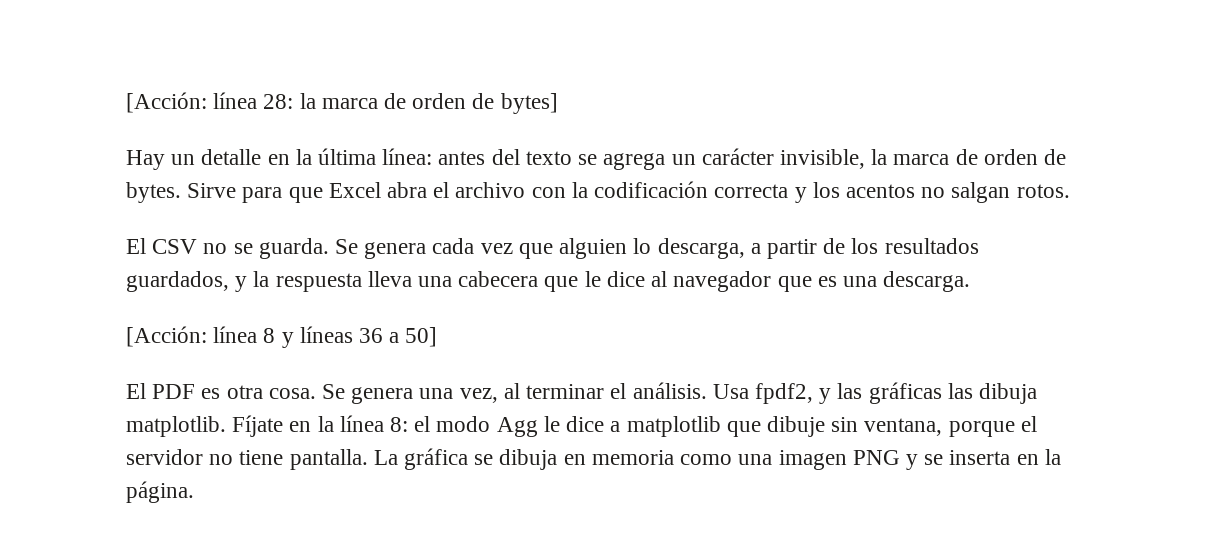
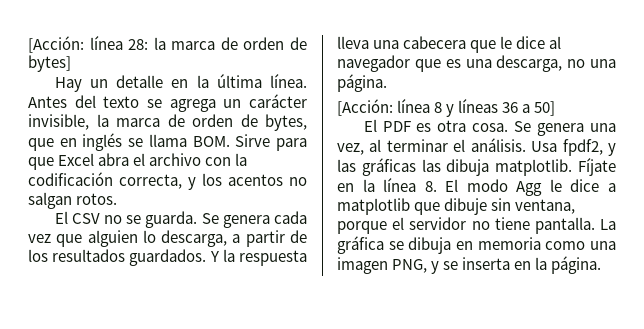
- Hay un detalle en la última línea: antes del texto se agrega un carácter invisible, la marca de orden de bytes. Sirve para que Excel abra el archivo con la codificación correcta y los acentos no salgan rotos.
+ Hay un detalle en la última línea. Antes del texto se agrega un carácter invisible, la marca de orden de bytes, que en inglés se llama BOM. Sirve para que Excel abra el archivo con la codificación correcta, y los acentos no salgan rotos.
- Se genera cada vez que alguien lo descarga, a partir de los resultados guardados, y la respuesta lleva una cabecera que le dice al navegador que es una descarga.
+ Se genera cada vez que alguien lo descarga, a partir de los resultados guardados. Y la respuesta lleva una cabecera que le dice al navegador que es una descarga, no una página.
- Fíjate en la línea 8: el modo Agg le dice a matplotlib que dibuje sin ventana, porque el servidor no tiene pantalla.
+ Fíjate en la línea 8. El modo Agg le dice a matplotlib que dibuje sin ventana, porque el servidor no tiene pantalla.
- La gráfica se dibuja en memoria como una imagen PNG y se inserta en la página.
+ La gráfica se dibuja en memoria como una imagen PNG, y se inserta en la página.

